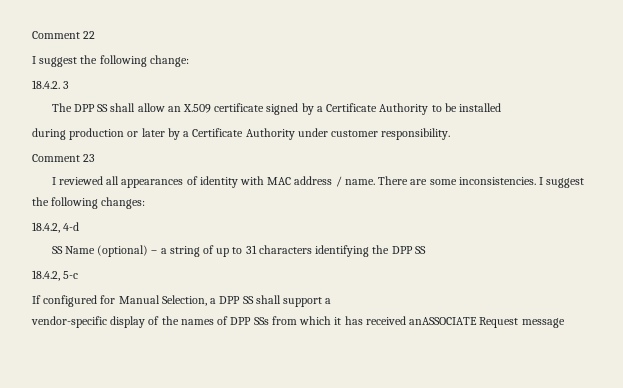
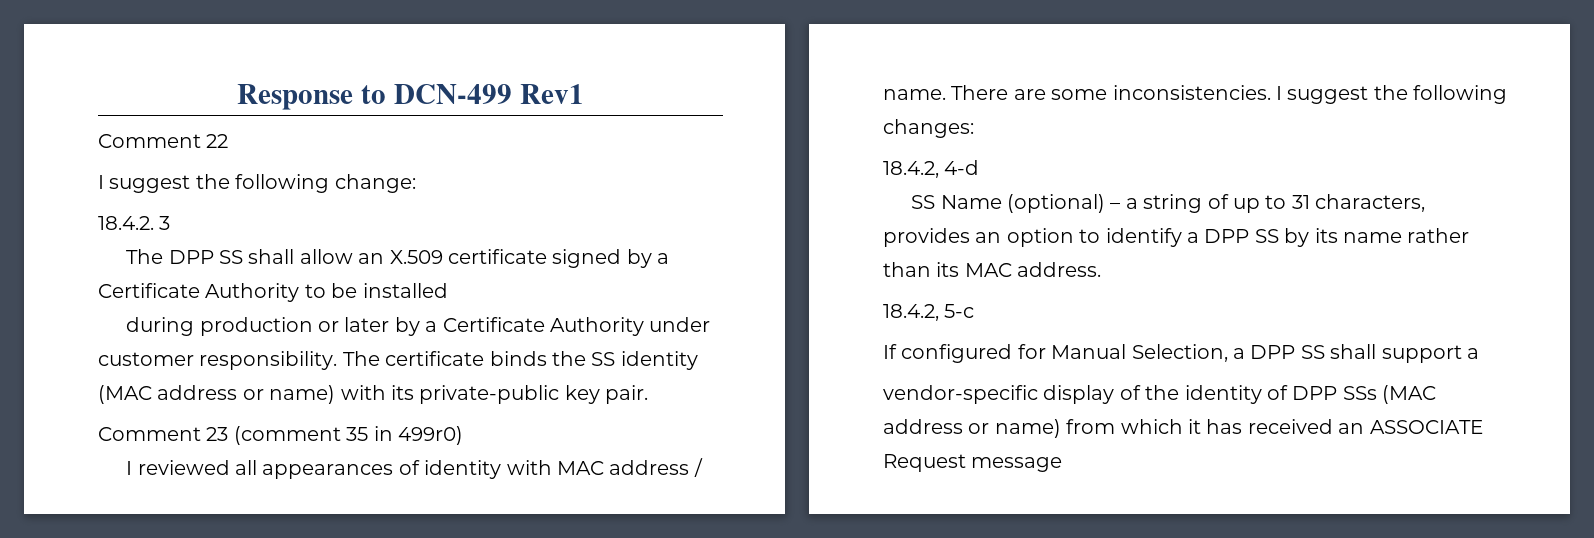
+ Response to DCN-499 Rev1
- during production or later by a Certificate Authority under customer responsibility.
- Comment 23
+ during production or later by a Certificate Authority under customer responsibility. The certificate binds the SS identity (MAC address or name) with its private-public key pair.
+ Comment 23 (comment 35 in 499r0)
- SS Name (optional) – a string of up to 31 characters identifying the DPP SS
+ SS Name (optional) – a string of up to 31 characters, provides an option to identify a DPP SS by its name rather than its MAC address.
- vendor-specific display of the names of DPP SSs from which it has received anASSOCIATE Request message
+ vendor-specific display of the identity of DPP SSs (MAC address or name) from which it has received an ASSOCIATE Request message

